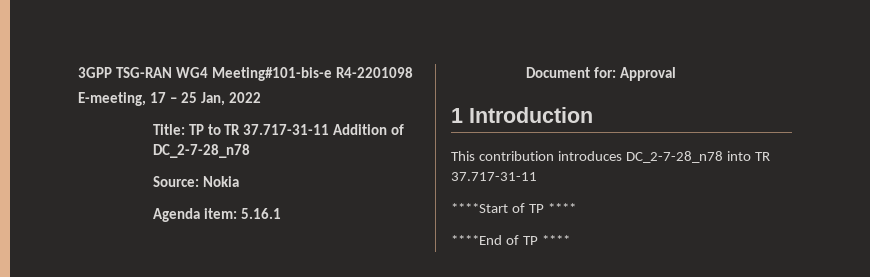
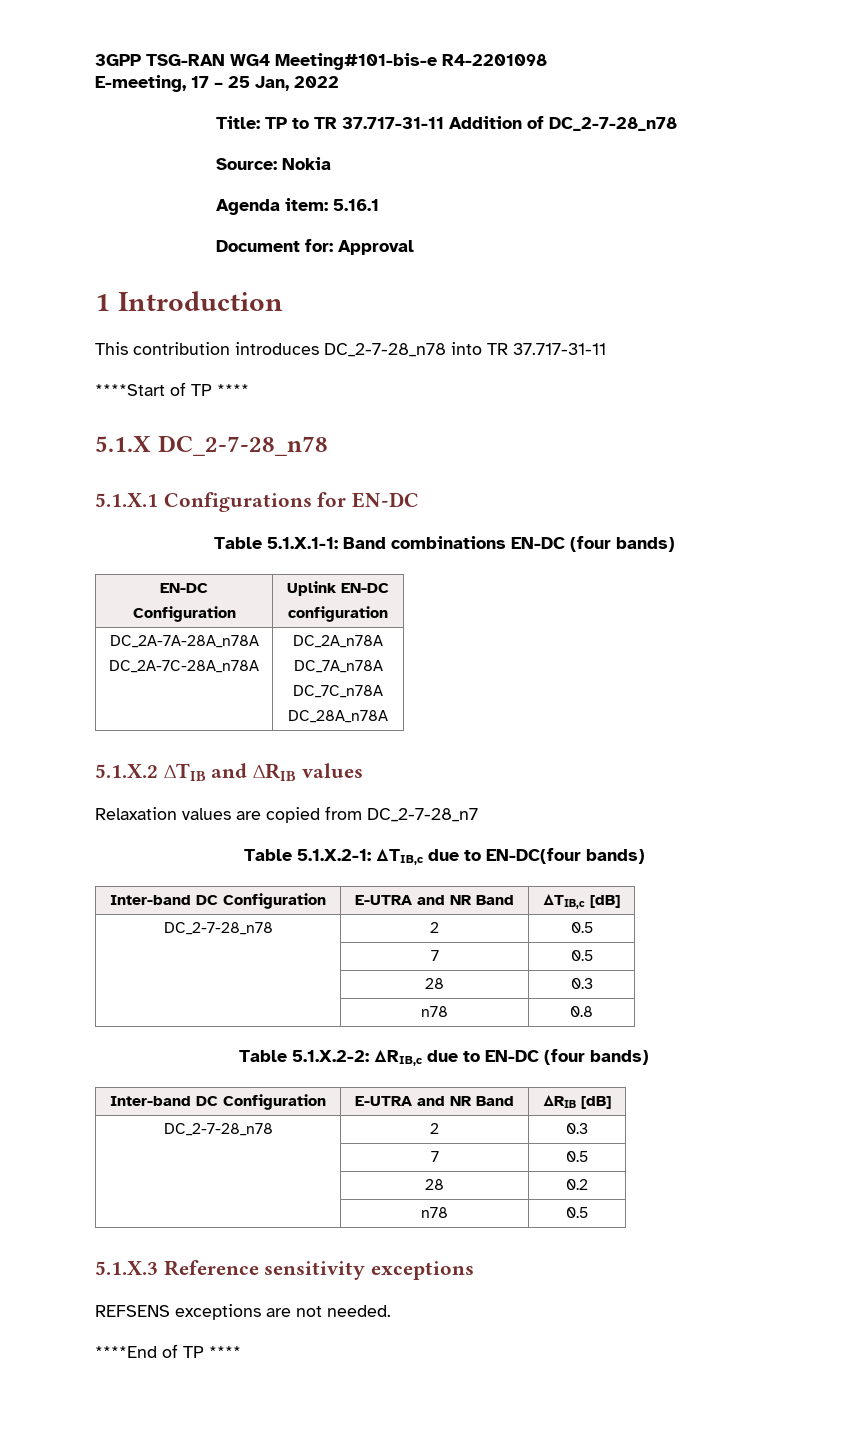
+ 5.1.X DC_2-7-28_n78
+ 5.1.X.1 Configurations for EN-DC
+ Table 5.1.X.1-1: Band combinations EN-DC (four bands)
+ EN-DC
+ Configuration | Uplink EN-DC
+ configuration
+ DC_2A-7A-28A_n78A
+ DC_2A-7C-28A_n78A | DC_2A_n78A
+ DC_7A_n78A
+ DC_7C_n78A
+ DC_28A_n78A
+ 5.1.X.2 ∆TIB and ∆RIB values
+ Relaxation values are copied from DC_2-7-28_n7
+ Table 5.1.X.2-1: ΔTIB,c due to EN-DC(four bands)
+ Inter-band DC Configuration | E-UTRA and NR Band | ΔTIB,c [dB]
+ DC_2-7-28_n78 | 2 | 0.5
+ | 7 | 0.5
+ | 28 | 0.3
+ | n78 | 0.8
+ Table 5.1.X.2-2: ΔRIB,c due to EN-DC (four bands)
+ Inter-band DC Configuration | E-UTRA and NR Band | ΔRIB [dB]
+ DC_2-7-28_n78 | 2 | 0.3
+ | 7 | 0.5
+ | 28 | 0.2
+ | n78 | 0.5
+ 5.1.X.3 Reference sensitivity exceptions
+ REFSENS exceptions are not needed.

